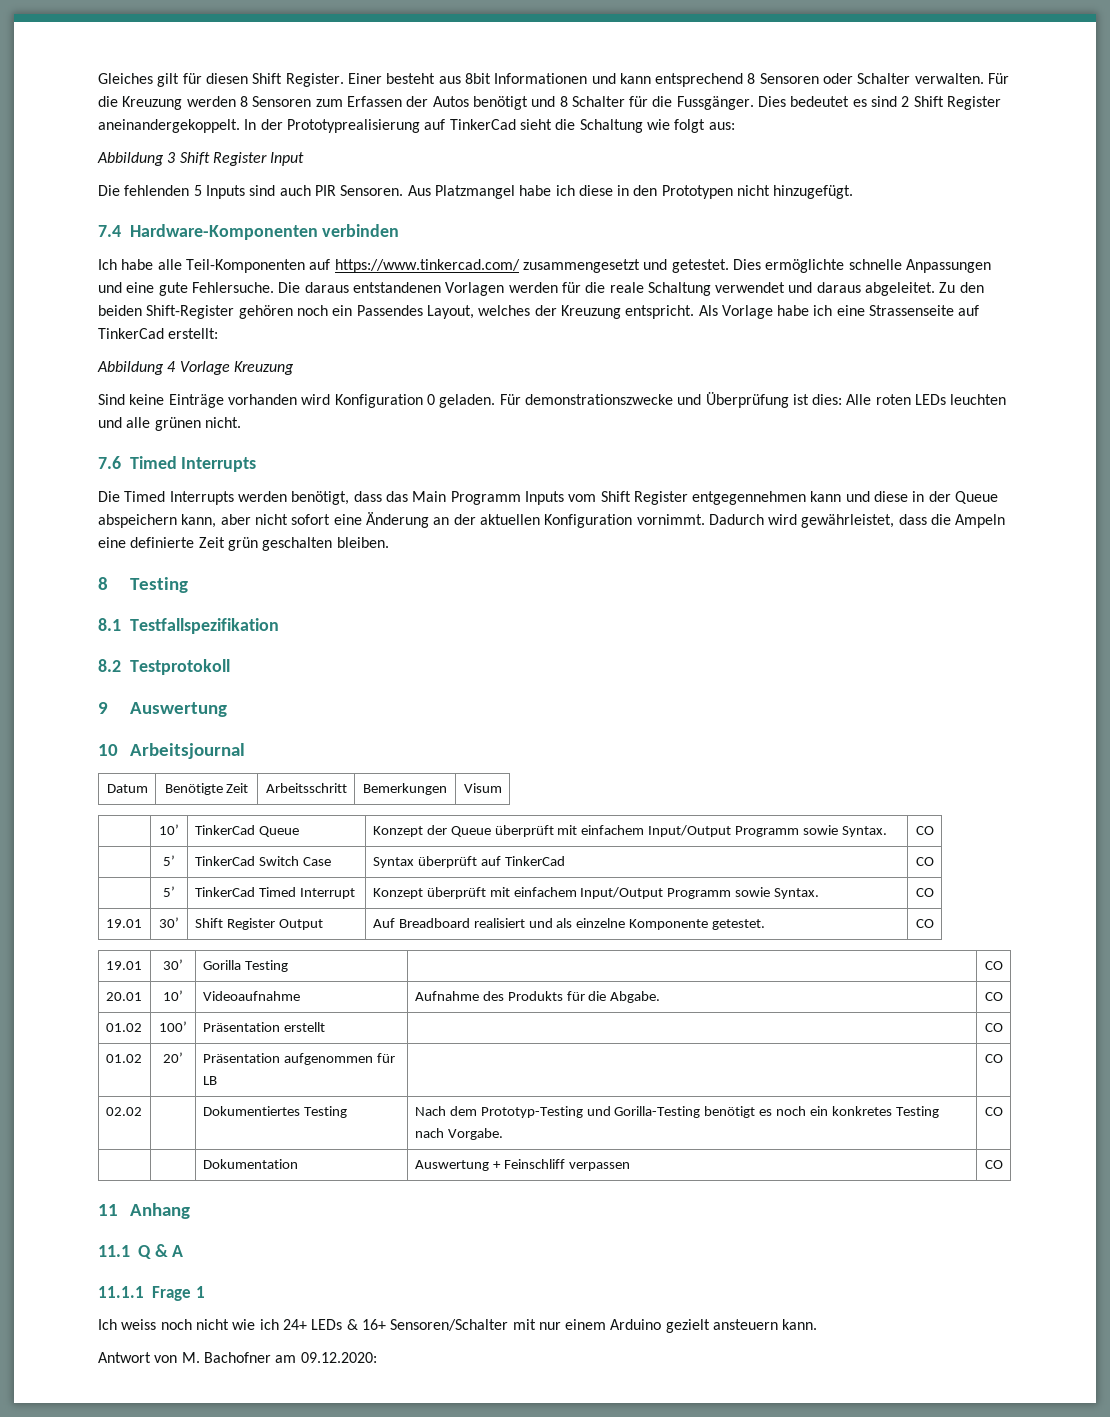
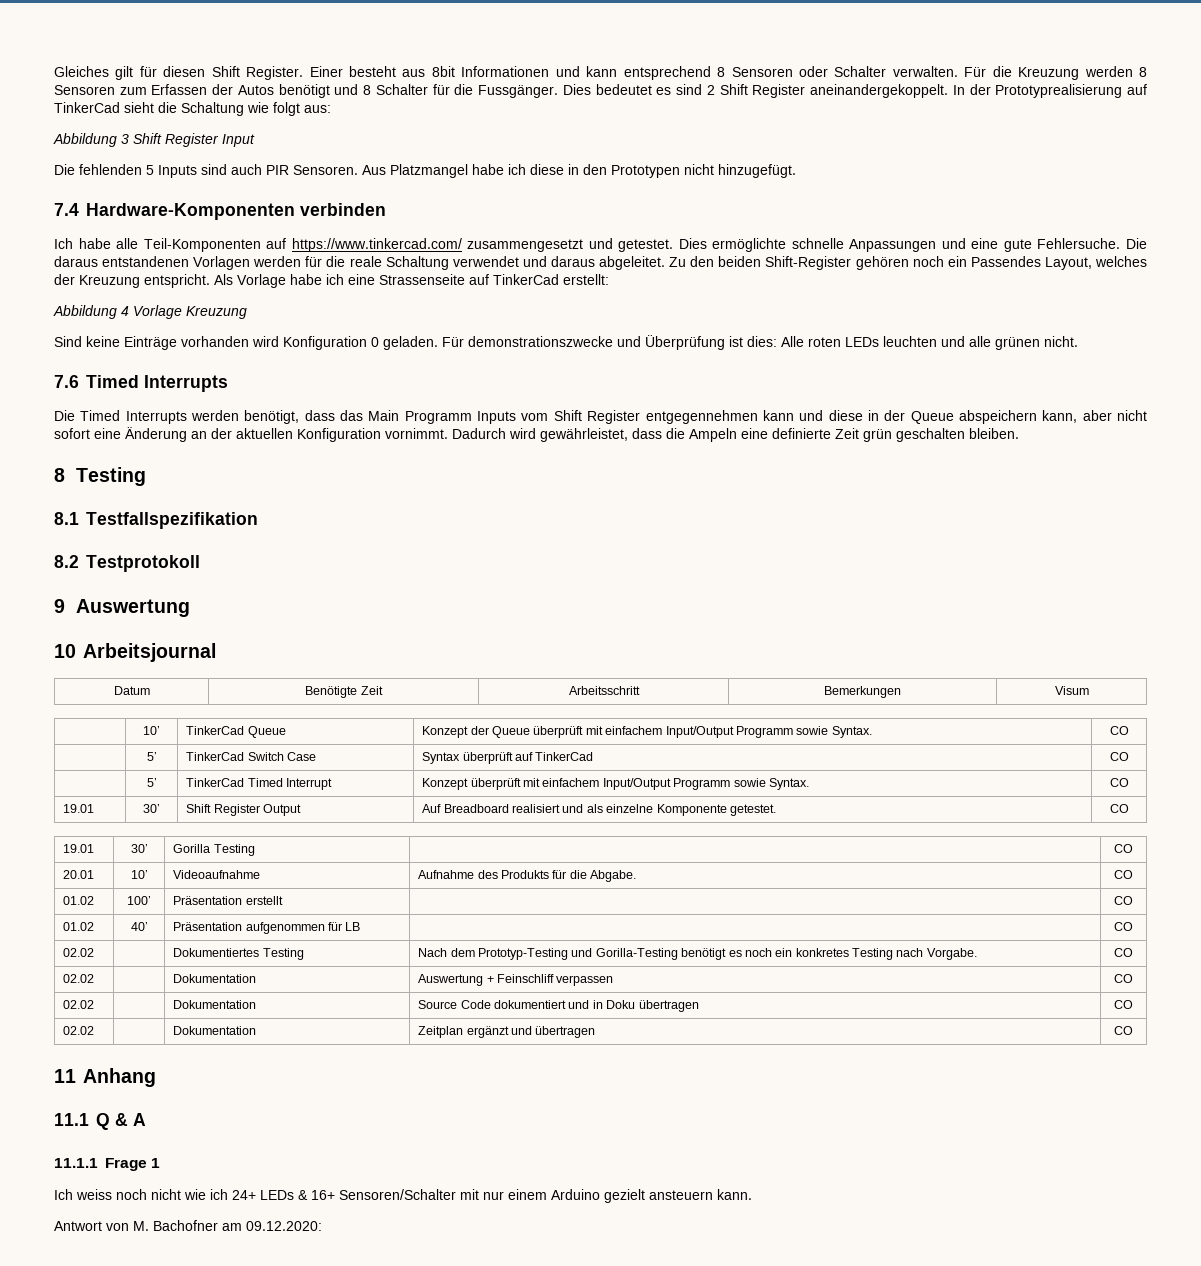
- 01.02 | 20’ | Präsentation aufgenommen für LB | | CO
+ 01.02 | 40’ | Präsentation aufgenommen für LB | | CO
- | | Dokumentation | Auswertung + Feinschliff verpassen | CO
+ 02.02 | | Dokumentation | Auswertung + Feinschliff verpassen | CO
+ 02.02 | | Dokumentation | Source Code dokumentiert und in Doku übertragen | CO
+ 02.02 | | Dokumentation | Zeitplan ergänzt und übertragen | CO

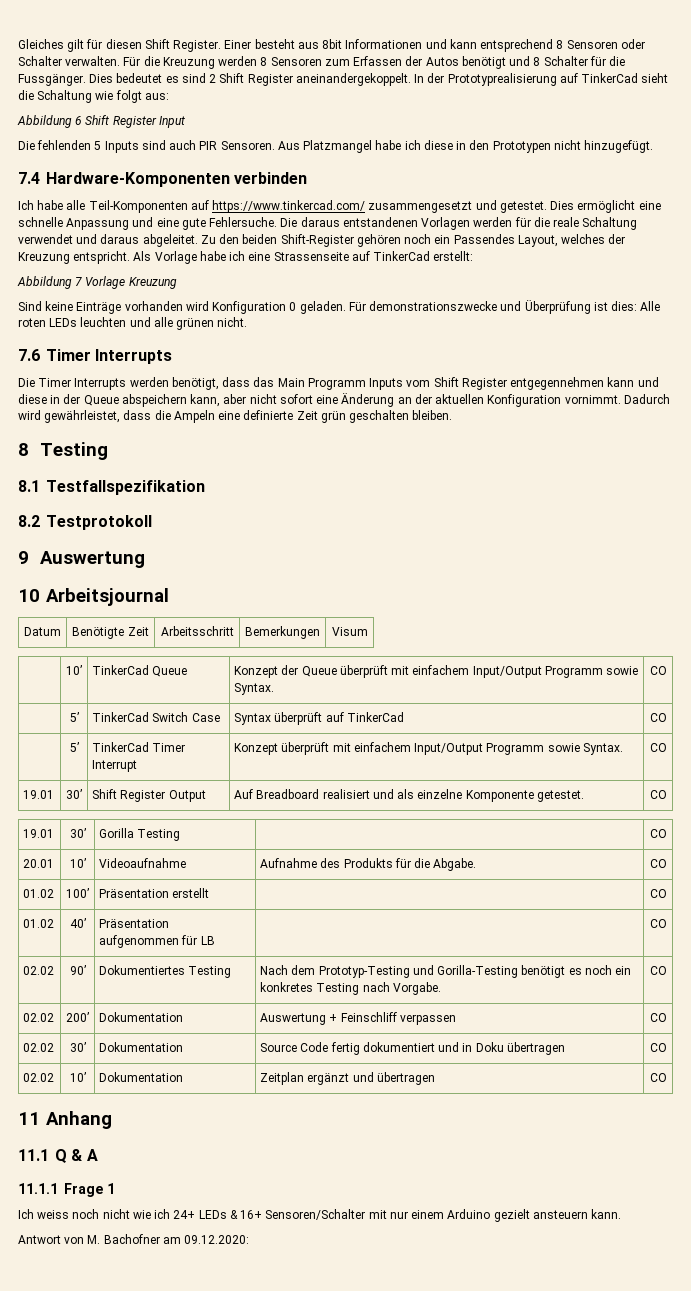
- Abbildung 3 Shift Register Input
+ Abbildung 6 Shift Register Input
- Dies ermöglichte schnelle Anpassungen und eine gute Fehlersuche.
+ Dies ermöglicht eine schnelle Anpassung und eine gute Fehlersuche.
- Abbildung 4 Vorlage Kreuzung
+ Abbildung 7 Vorlage Kreuzung
- 7.6 Timed Interrupts
+ 7.6 Timer Interrupts
- Die Timed Interrupts werden benötigt, dass das Main Programm Inputs vom Shift Register entgegennehmen kann und diese in der Queue abspeichern kann, aber nicht sofort eine Änderung an der aktuellen Konfiguration vornimmt.
+ Die Timer Interrupts werden benötigt, dass das Main Programm Inputs vom Shift Register entgegennehmen kann und diese in der Queue abspeichern kann, aber nicht sofort eine Änderung an der aktuellen Konfiguration vornimmt.
- | 5’ | TinkerCad Timed Interrupt | Konzept überprüft mit einfachem Input/Output Programm sowie Syntax. | CO
+ | 5’ | TinkerCad Timer Interrupt | Konzept überprüft mit einfachem Input/Output Programm sowie Syntax. | CO
- 02.02 | | Dokumentiertes Testing | Nach dem Prototyp-Testing und Gorilla-Testing benötigt es noch ein konkretes Testing nach Vorgabe. | CO
+ 02.02 | 90’ | Dokumentiertes Testing | Nach dem Prototyp-Testing und Gorilla-Testing benötigt es noch ein konkretes Testing nach Vorgabe. | CO
- 02.02 | | Dokumentation | Auswertung + Feinschliff verpassen | CO
+ 02.02 | 200’ | Dokumentation | Auswertung + Feinschliff verpassen | CO
- 02.02 | | Dokumentation | Source Code dokumentiert und in Doku übertragen | CO
+ 02.02 | 30’ | Dokumentation | Source Code fertig dokumentiert und in Doku übertragen | CO
- 02.02 | | Dokumentation | Zeitplan ergänzt und übertragen | CO
+ 02.02 | 10’ | Dokumentation | Zeitplan ergänzt und übertragen | CO

